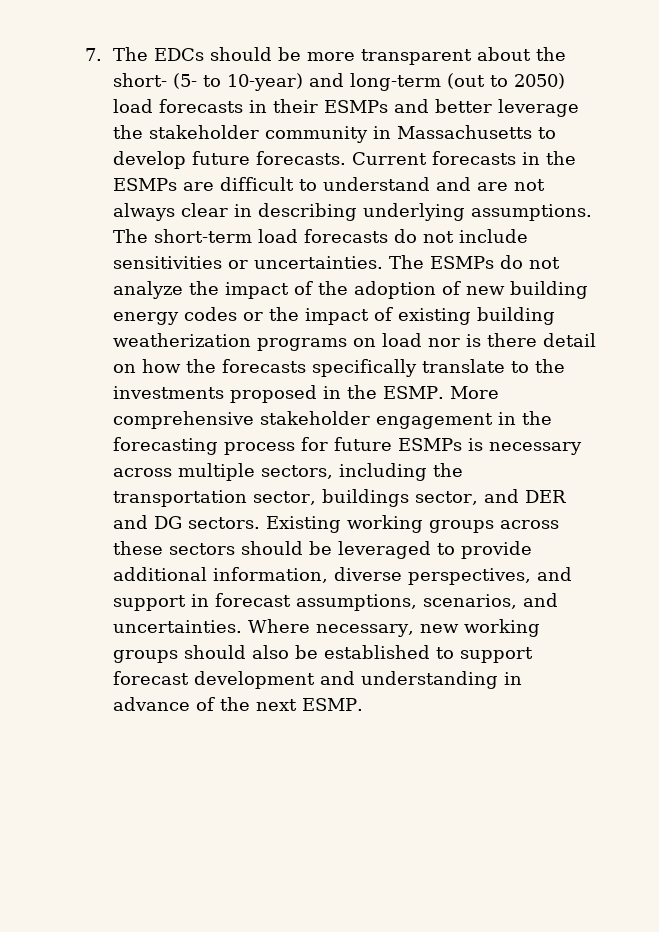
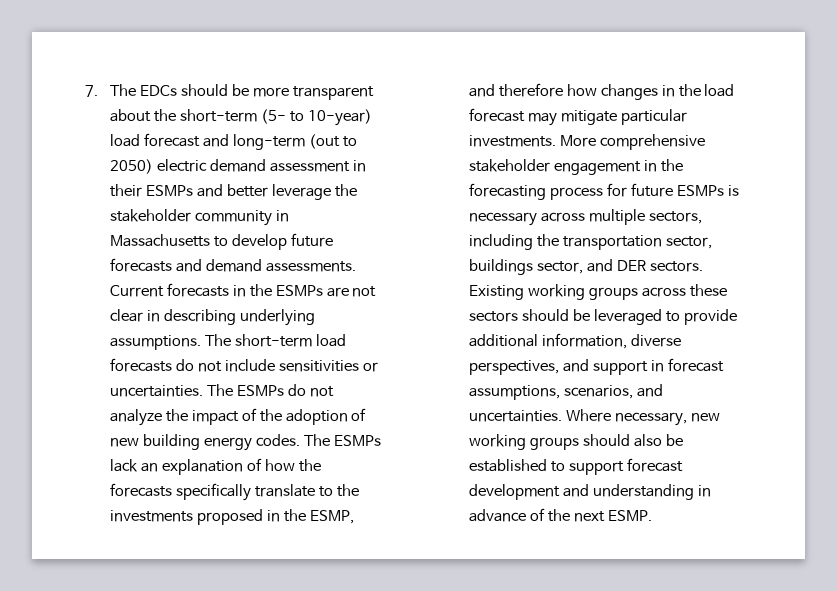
- 7. The EDCs should be more transparent about the short- (5- to 10-year) and long-term (out to 2050) load forecasts in their ESMPs and better leverage the stakeholder community in Massachusetts to develop future forecasts.
+ 7. The EDCs should be more transparent about the short-term (5- to 10-year) load forecast and long-term (out to 2050) electric demand assessment in their ESMPs and better leverage the stakeholder community in Massachusetts to develop future forecasts and demand assessments.
- Current forecasts in the ESMPs are difficult to understand and are not always clear in describing underlying assumptions.
+ Current forecasts in the ESMPs are not clear in describing underlying assumptions.
- The ESMPs do not analyze the impact of the adoption of new building energy codes or the impact of existing building weatherization programs on load nor is there detail on how the forecasts specifically translate to the investments proposed in the ESMP.
+ The ESMPs do not analyze the impact of the adoption of new building energy codes. The ESMPs lack an explanation of how the forecasts specifically translate to the investments proposed in the ESMP, and therefore how changes in the load forecast may mitigate particular investments.
- More comprehensive stakeholder engagement in the forecasting process for future ESMPs is necessary across multiple sectors, including the transportation sector, buildings sector, and DER and DG sectors.
+ More comprehensive stakeholder engagement in the forecasting process for future ESMPs is necessary across multiple sectors, including the transportation sector, buildings sector, and DER sectors.

